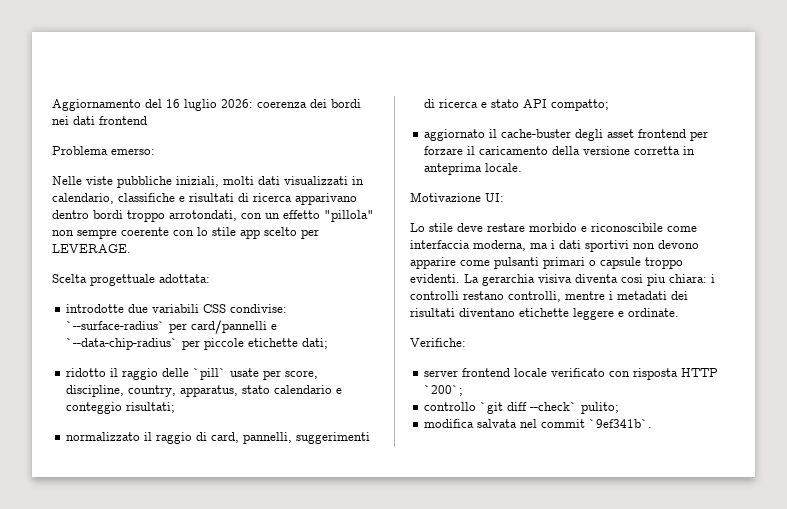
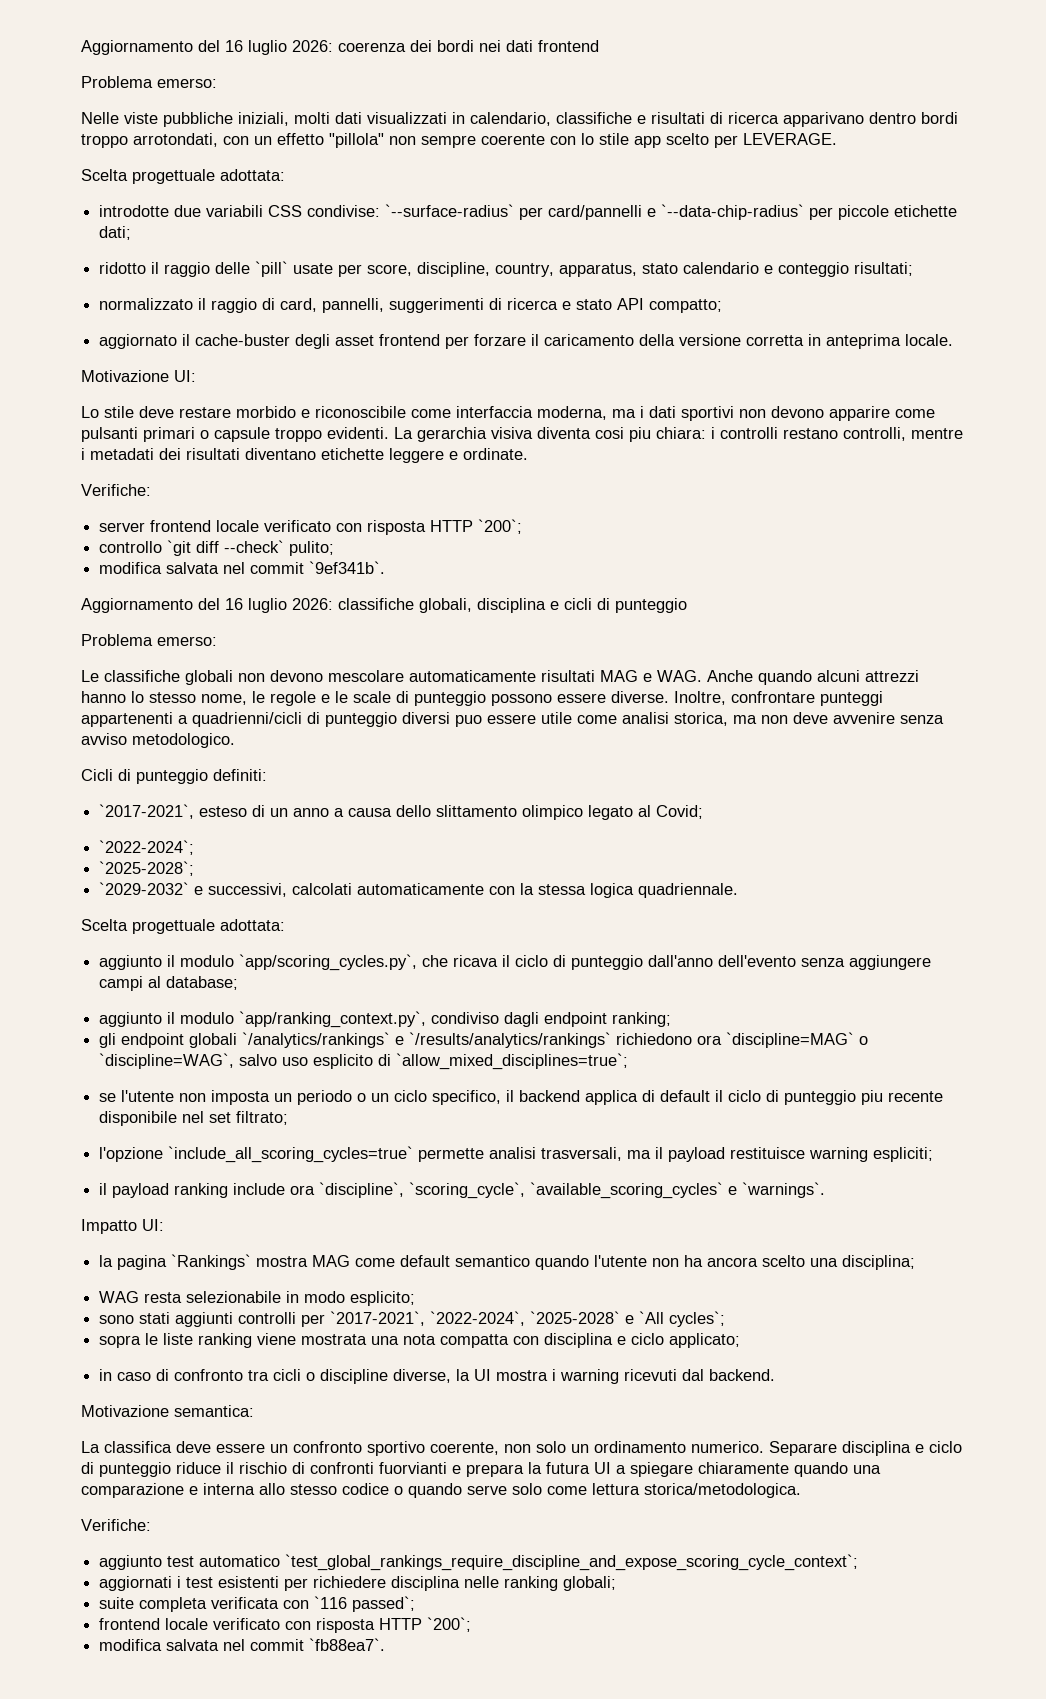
+ Aggiornamento del 16 luglio 2026: classifiche globali, disciplina e cicli di punteggio
+ Problema emerso:
+ Le classifiche globali non devono mescolare automaticamente risultati MAG e WAG. Anche quando alcuni attrezzi hanno lo stesso nome, le regole e le scale di punteggio possono essere diverse. Inoltre, confrontare punteggi appartenenti a quadrienni/cicli di punteggio diversi puo essere utile come analisi storica, ma non deve avvenire senza avviso metodologico.
+ Cicli di punteggio definiti:
+ `2017-2021`, esteso di un anno a causa dello slittamento olimpico legato al Covid;
+ `2022-2024`;
+ `2025-2028`;
+ `2029-2032` e successivi, calcolati automaticamente con la stessa logica quadriennale.
+ Scelta progettuale adottata:
+ aggiunto il modulo `app/scoring_cycles.py`, che ricava il ciclo di punteggio dall'anno dell'evento senza aggiungere campi al database;
+ aggiunto il modulo `app/ranking_context.py`, condiviso dagli endpoint ranking;
+ gli endpoint globali `/analytics/rankings` e `/results/analytics/rankings` richiedono ora `discipline=MAG` o `discipline=WAG`, salvo uso esplicito di `allow_mixed_disciplines=true`;
+ se l'utente non imposta un periodo o un ciclo specifico, il backend applica di default il ciclo di punteggio piu recente disponibile nel set filtrato;
+ l'opzione `include_all_scoring_cycles=true` permette analisi trasversali, ma il payload restituisce warning espliciti;
+ il payload ranking include ora `discipline`, `scoring_cycle`, `available_scoring_cycles` e `warnings`.
+ Impatto UI:
+ la pagina `Rankings` mostra MAG come default semantico quando l'utente non ha ancora scelto una disciplina;
+ WAG resta selezionabile in modo esplicito;
+ sono stati aggiunti controlli per `2017-2021`, `2022-2024`, `2025-2028` e `All cycles`;
+ sopra le liste ranking viene mostrata una nota compatta con disciplina e ciclo applicato;
+ in caso di confronto tra cicli o discipline diverse, la UI mostra i warning ricevuti dal backend.
+ Motivazione semantica:
+ La classifica deve essere un confronto sportivo coerente, non solo un ordinamento numerico. Separare disciplina e ciclo di punteggio riduce il rischio di confronti fuorvianti e prepara la futura UI a spiegare chiaramente quando una comparazione e interna allo stesso codice o quando serve solo come lettura storica/metodologica.
+ Verifiche:
+ aggiunto test automatico `test_global_rankings_require_discipline_and_expose_scoring_cycle_context`;
+ aggiornati i test esistenti per richiedere disciplina nelle ranking globali;
+ suite completa verificata con `116 passed`;
+ frontend locale verificato con risposta HTTP `200`;
+ modifica salvata nel commit `fb88ea7`.

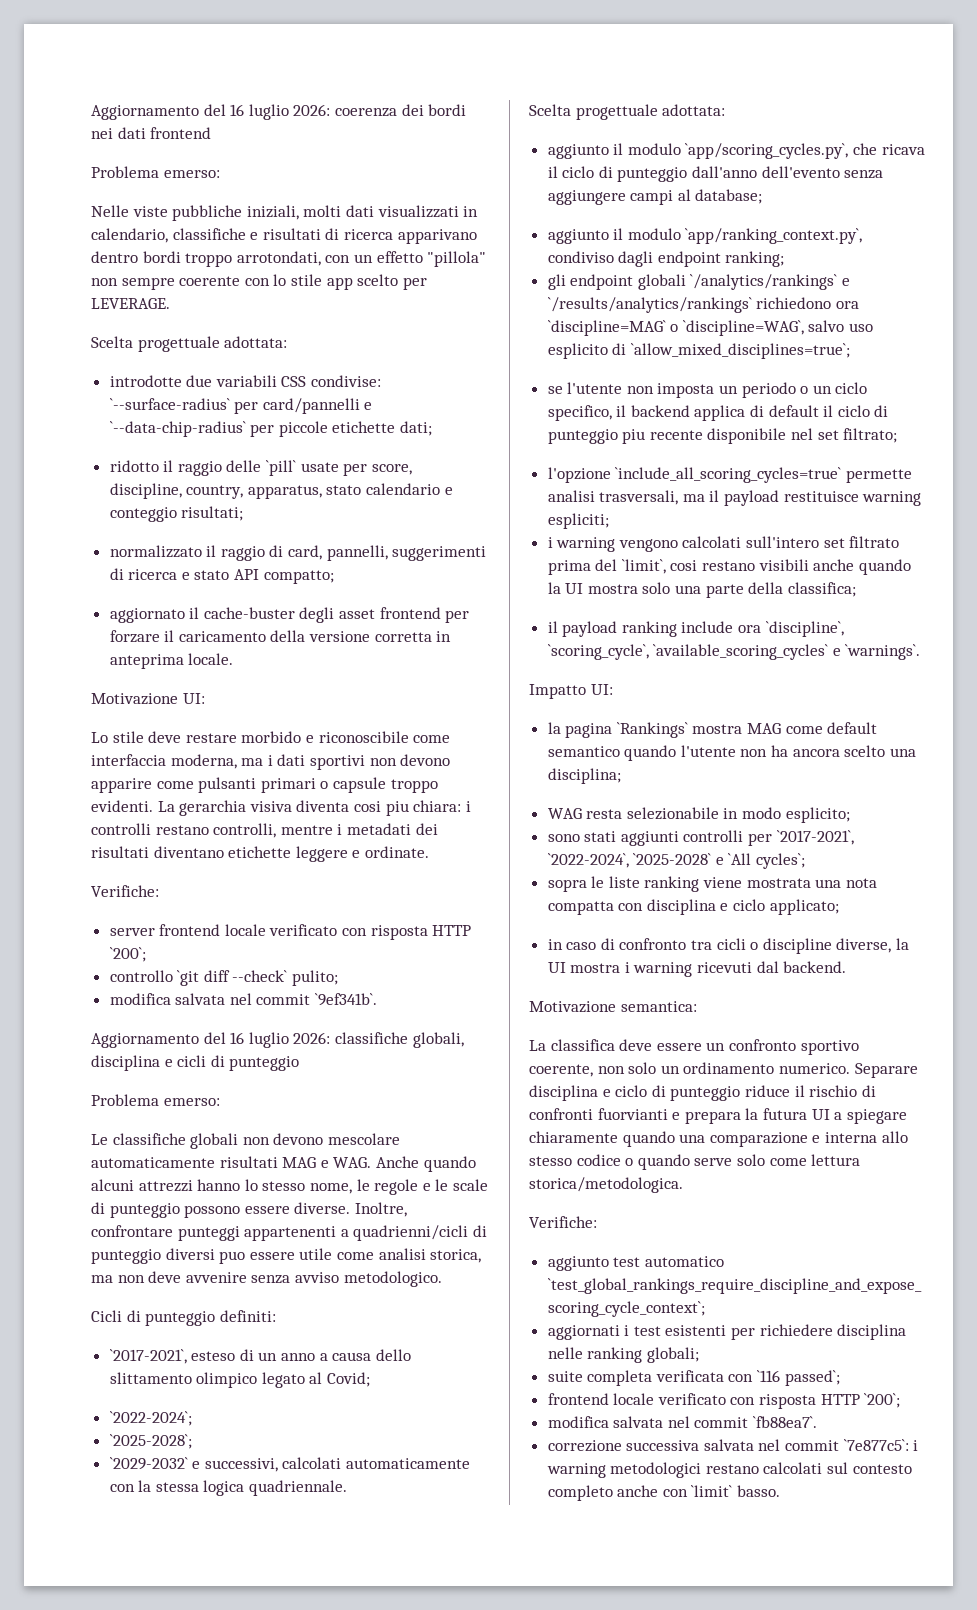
+ i warning vengono calcolati sull'intero set filtrato prima del `limit`, cosi restano visibili anche quando la UI mostra solo una parte della classifica;
+ correzione successiva salvata nel commit `7e877c5`: i warning metodologici restano calcolati sul contesto completo anche con `limit` basso.

